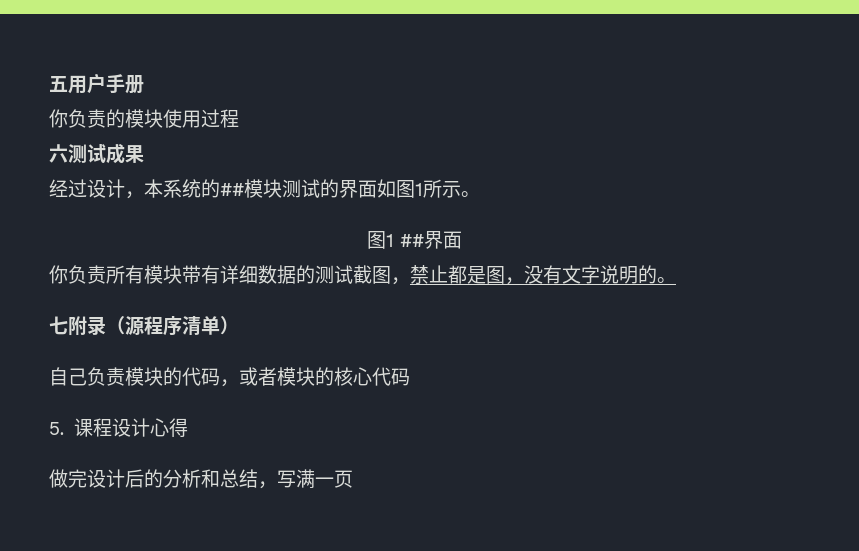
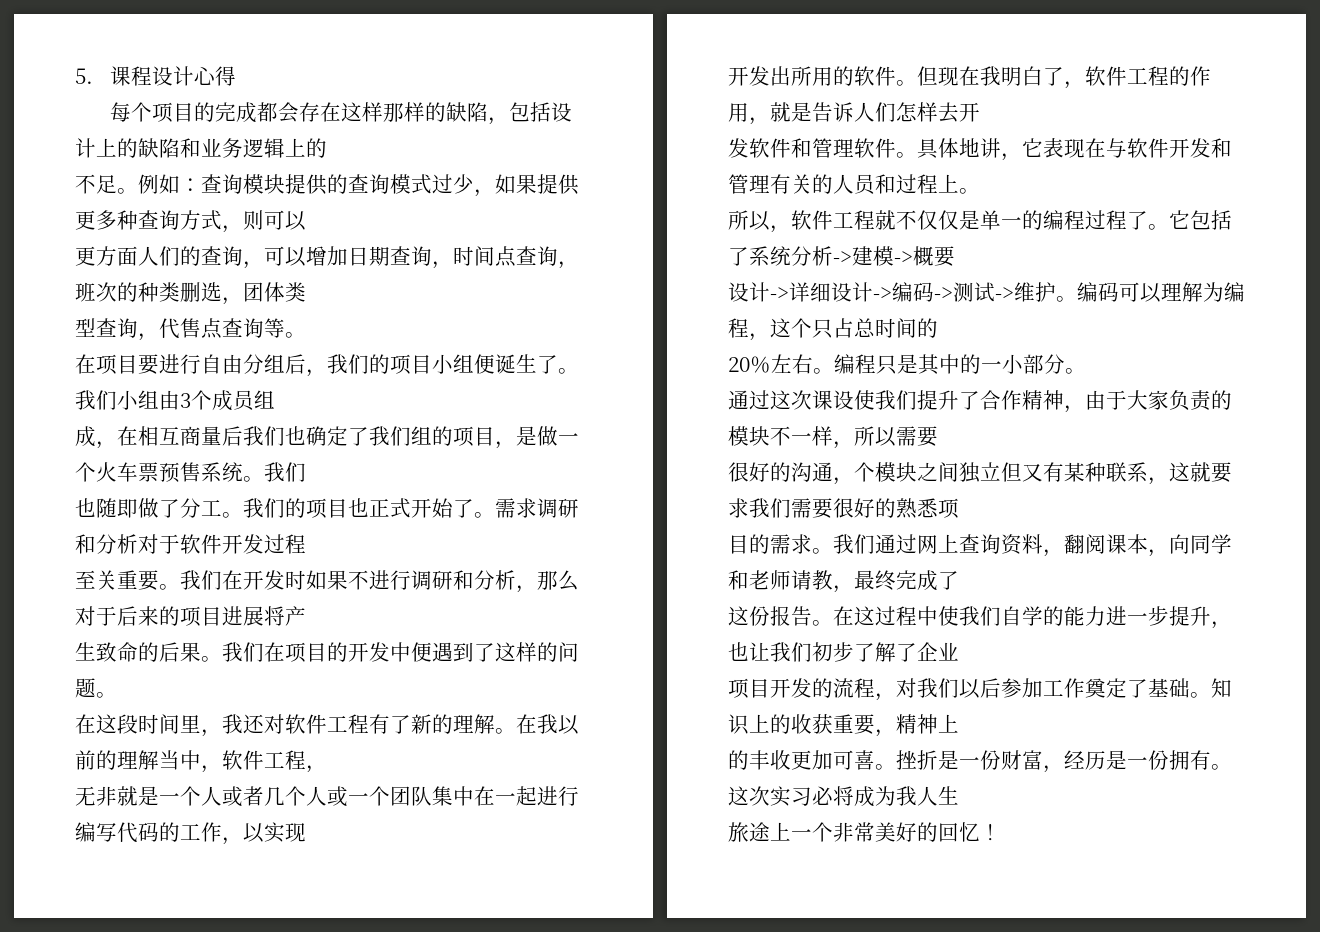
- 五用户手册
- 你负责的模块使用过程
- 六测试成果
- 经过设计，本系统的##模块测试的界面如图1所示。
- 图1 ##界面
- 你负责所有模块带有详细数据的测试截图，禁止都是图，没有文字说明的。
- 七附录（源程序清单）
- 自己负责模块的代码，或者模块的核心代码
  5.课程设计心得
- 做完设计后的分析和总结，写满一页
+ 每个项目的完成都会存在这样那样的缺陷，包括设计上的缺陷和业务逻辑上的
+ 不足。例如：查询模块提供的查询模式过少，如果提供更多种查询方式，则可以
+ 更方面人们的查询，可以增加日期查询，时间点查询，班次的种类删选，团体类
+ 型查询，代售点查询等。
+ 在项目要进行自由分组后，我们的项目小组便诞生了。我们小组由3个成员组
+ 成，在相互商量后我们也确定了我们组的项目，是做一个火车票预售系统。我们
+ 也随即做了分工。我们的项目也正式开始了。需求调研和分析对于软件开发过程
+ 至关重要。我们在开发时如果不进行调研和分析，那么对于后来的项目进展将产
+ 生致命的后果。我们在项目的开发中便遇到了这样的问题。
+ 在这段时间里，我还对软件工程有了新的理解。在我以前的理解当中，软件工程，
+ 无非就是一个人或者几个人或一个团队集中在一起进行编写代码的工作，以实现
+ 开发出所用的软件。但现在我明白了，软件工程的作用，就是告诉人们怎样去开
+ 发软件和管理软件。具体地讲，它表现在与软件开发和管理有关的人员和过程上。
+ 所以，软件工程就不仅仅是单一的编程过程了。它包括了系统分析->建模->概要
+ 设计->详细设计->编码->测试->维护。编码可以理解为编程，这个只占总时间的
+ 20％左右。编程只是其中的一小部分。
+ 通过这次课设使我们提升了合作精神，由于大家负责的模块不一样，所以需要
+ 很好的沟通，个模块之间独立但又有某种联系，这就要求我们需要很好的熟悉项
+ 目的需求。我们通过网上查询资料，翻阅课本，向同学和老师请教，最终完成了
+ 这份报告。在这过程中使我们自学的能力进一步提升，也让我们初步了解了企业
+ 项目开发的流程，对我们以后参加工作奠定了基础。知识上的收获重要，精神上
+ 的丰收更加可喜。挫折是一份财富，经历是一份拥有。这次实习必将成为我人生
+ 旅途上一个非常美好的回忆！

